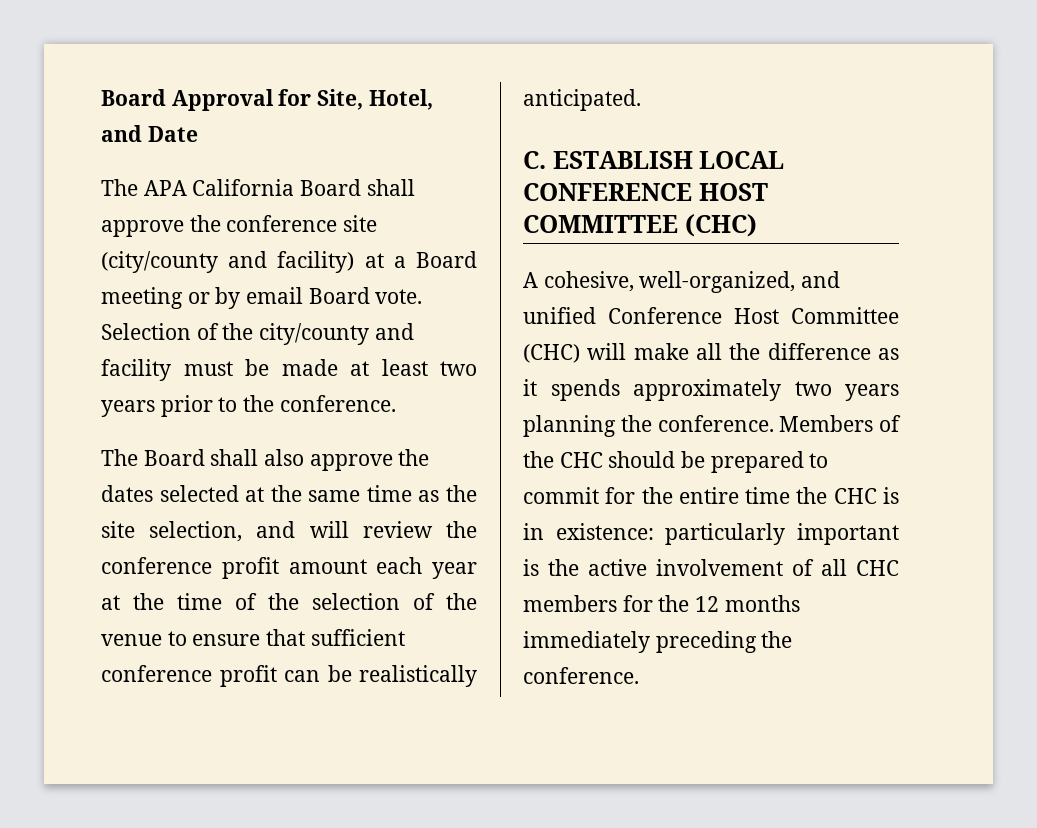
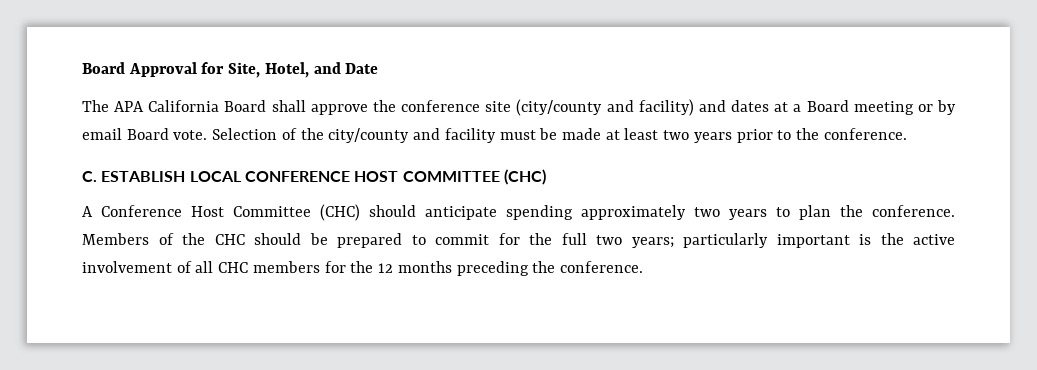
- The APA California Board shall approve the conference site (city/county and facility) at a Board meeting or by email Board vote.
+ The APA California Board shall approve the conference site (city/county and facility) and dates at a Board meeting or by email Board vote.
- The Board shall also approve the dates selected at the same time as the site selection, and will review the conference profit amount each year at the time of the selection of the venue to ensure that sufficient conference profit can be realistically anticipated.
- A cohesive, well-organized, and unified Conference Host Committee (CHC) will make all the difference as it spends approximately two years planning the conference.
+ A Conference Host Committee (CHC) should anticipate spending approximately two years to plan the conference.
- Members of the CHC should be prepared to commit for the entire time the CHC is in existence: particularly important is the active involvement of all CHC members for the 12 months immediately preceding the conference.
+ Members of the CHC should be prepared to commit for the full two years; particularly important is the active involvement of all CHC members for the 12 months preceding the conference.

